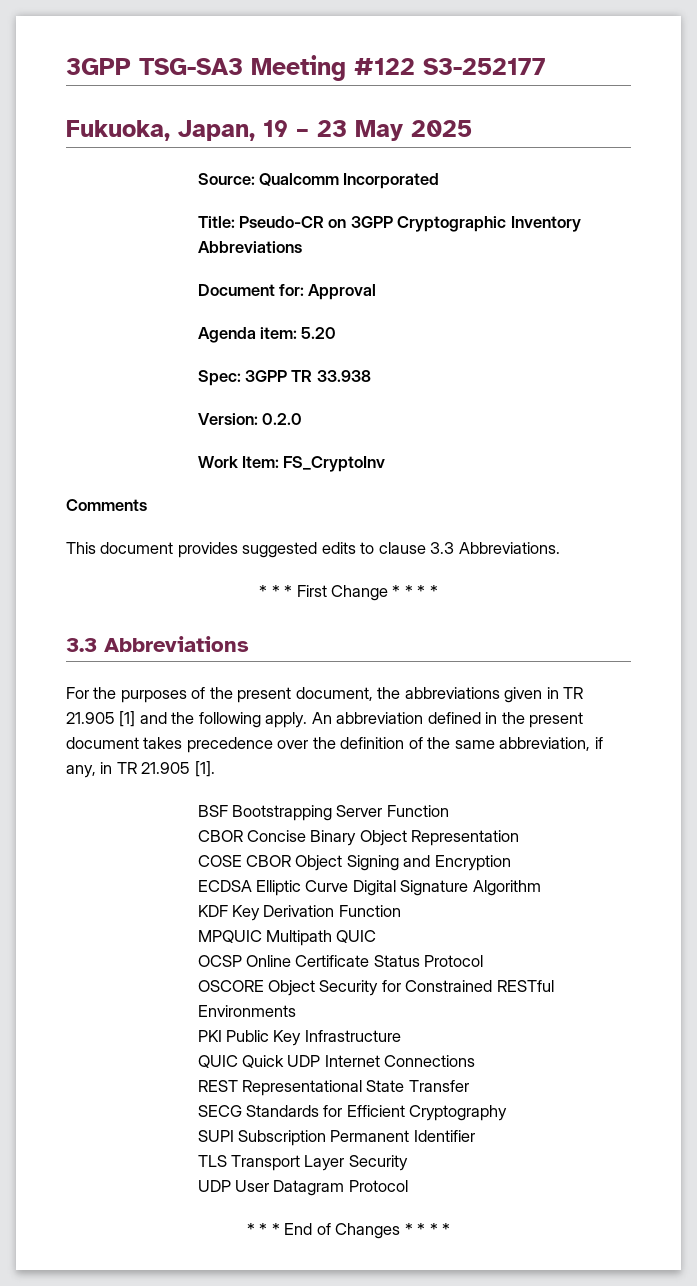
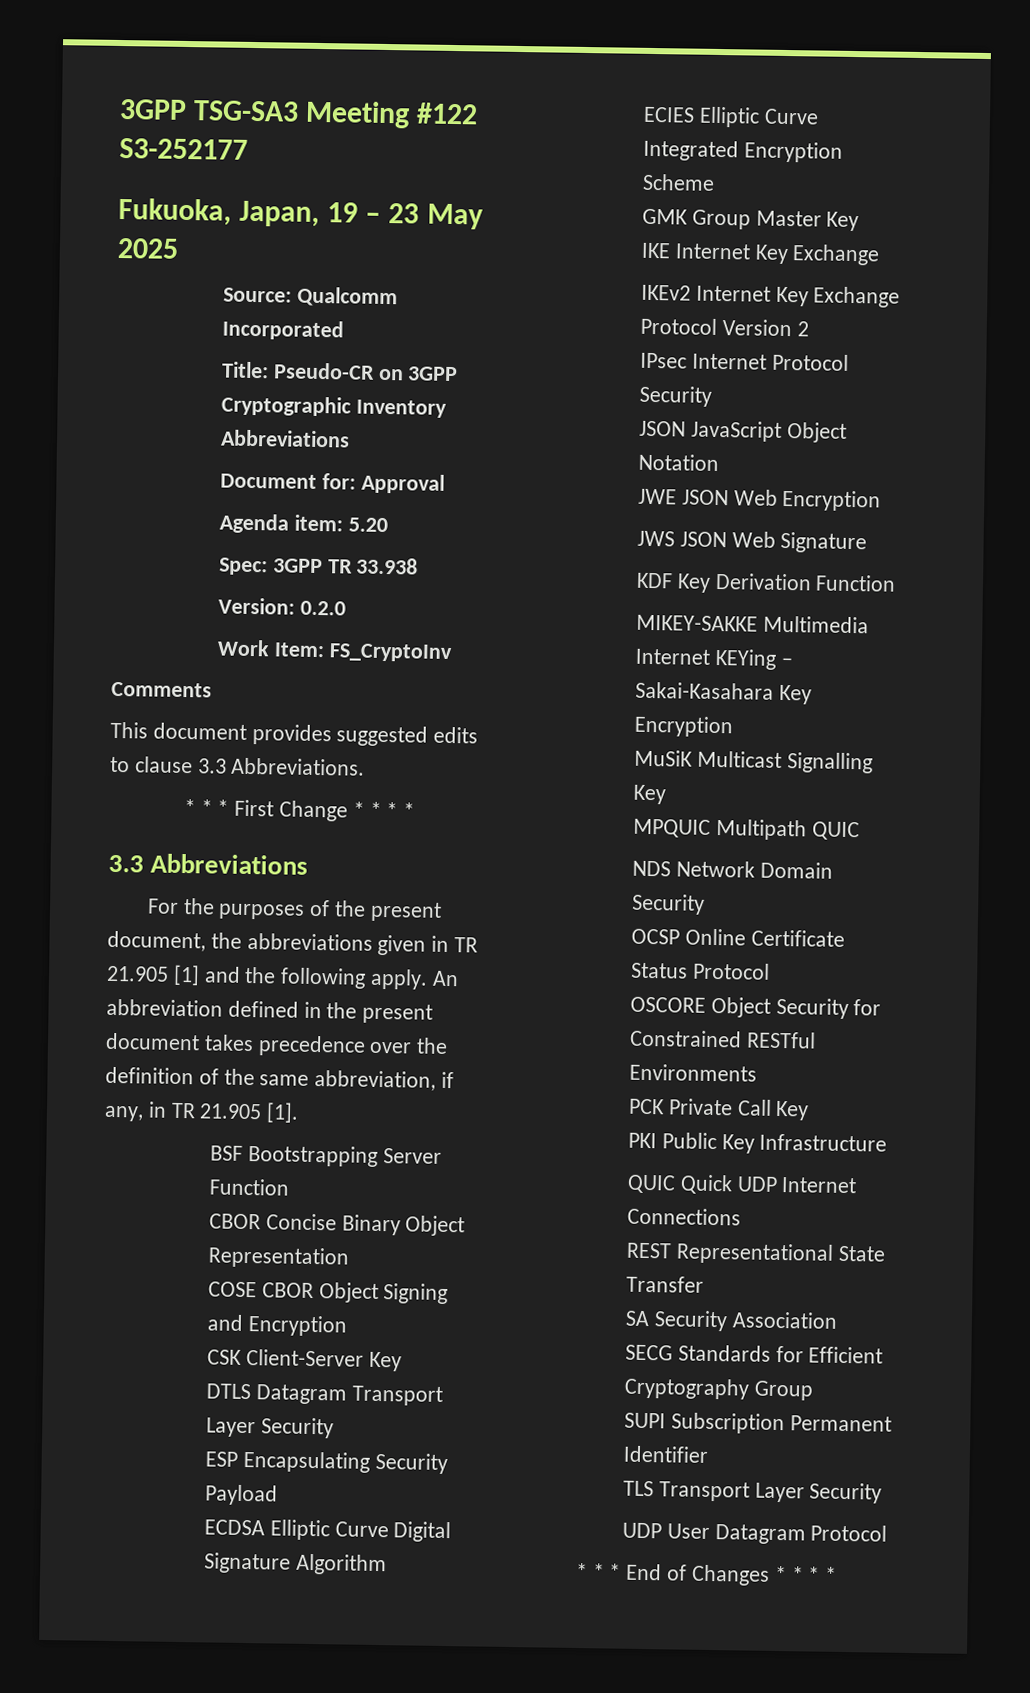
+ CSK Client-Server Key
+ DTLS Datagram Transport Layer Security
+ ESP Encapsulating Security Payload
+ ECIES Elliptic Curve Integrated Encryption Scheme
+ GMK Group Master Key
+ IKE Internet Key Exchange
+ IKEv2 Internet Key Exchange Protocol Version 2
+ IPsec Internet Protocol Security
+ JSON JavaScript Object Notation
+ JWE JSON Web Encryption
+ JWS JSON Web Signature
  KDF Key Derivation Function
+ MIKEY-SAKKE Multimedia Internet KEYing – Sakai-Kasahara Key Encryption
+ MuSiK Multicast Signalling Key
+ NDS Network Domain Security
+ PCK Private Call Key
+ SA Security Association
- SECG Standards for Efficient Cryptography
+ SECG Standards for Efficient Cryptography Group

